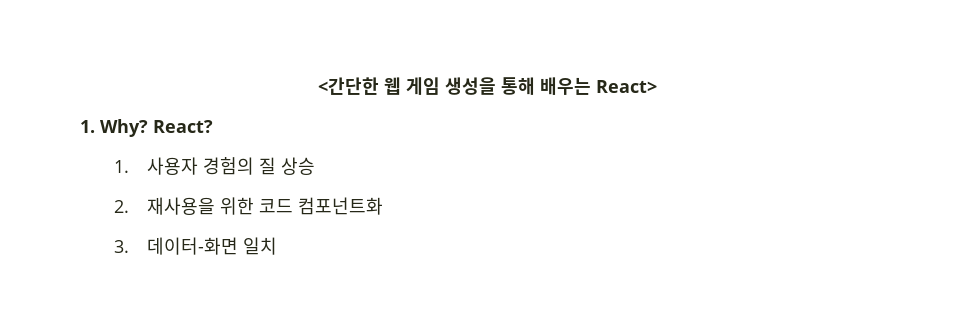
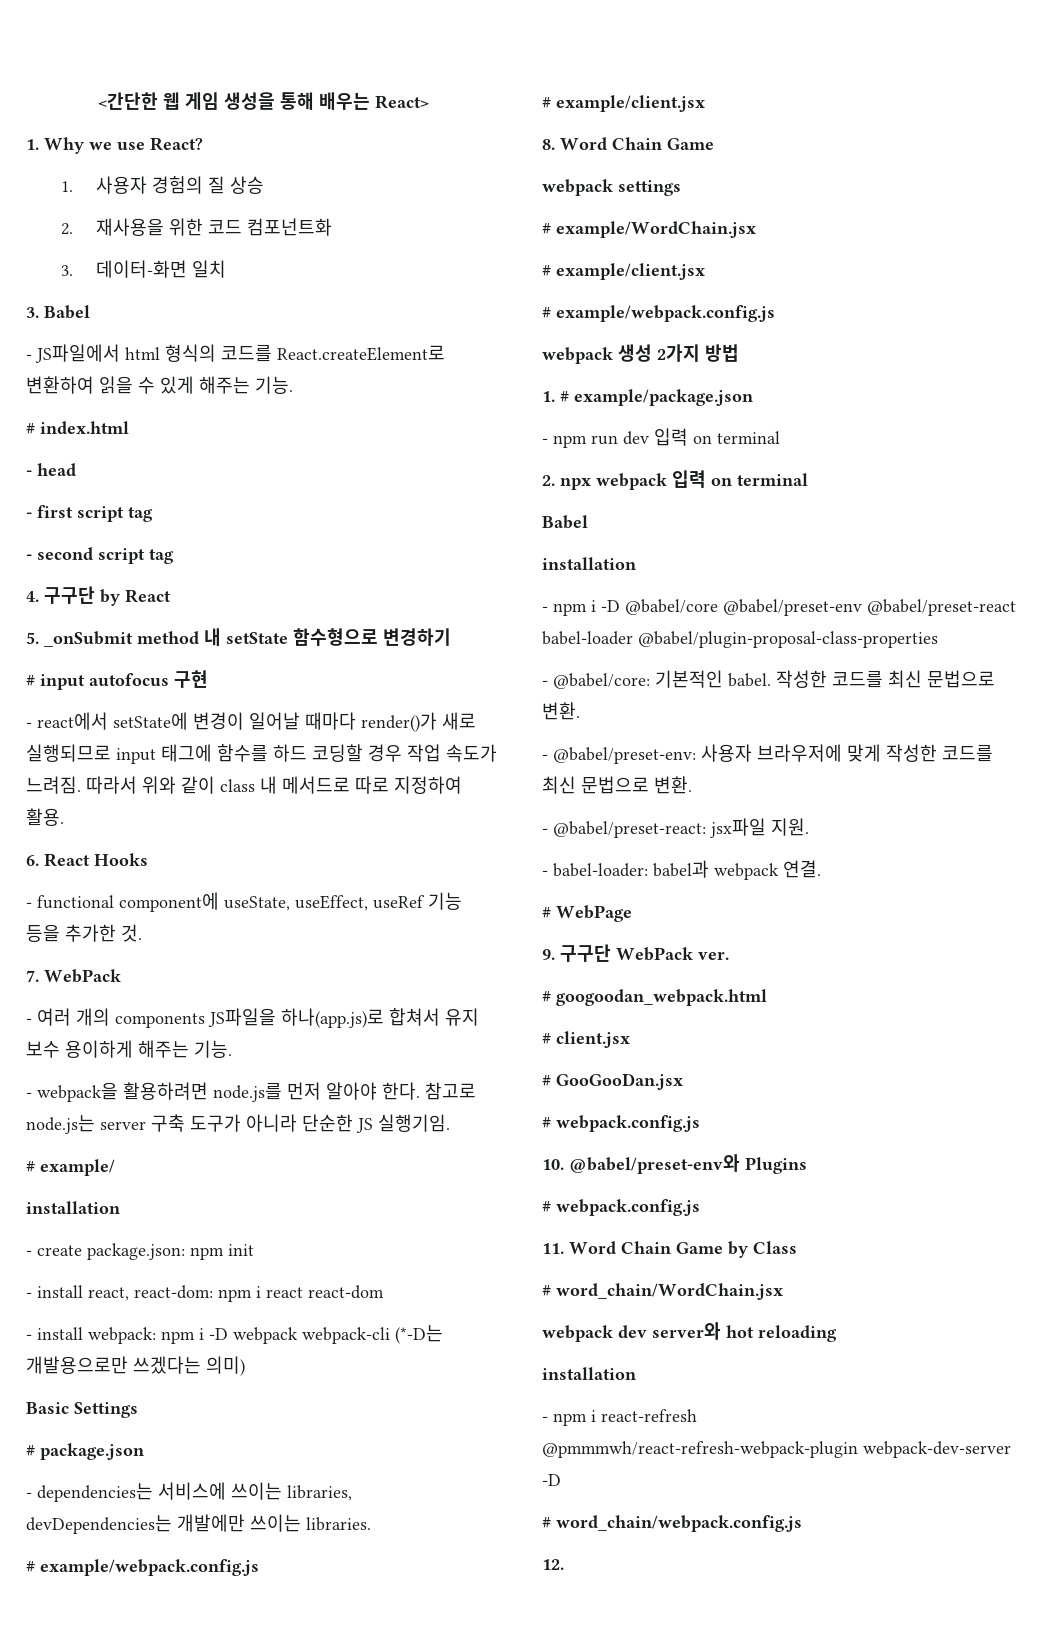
- 1. Why? React?
+ 1. Why we use React?
+ 3. Babel
+ - JS파일에서 html 형식의 코드를 React.createElement로 변환하여 읽을 수 있게 해주는 기능.
+ # index.html
+ - head
+ - first script tag
+ - second script tag
+ 4. 구구단 by React
+ 5. _onSubmit method 내 setState 함수형으로 변경하기
+ # input autofocus 구현
+ - react에서 setState에 변경이 일어날 때마다 render()가 새로 실행되므로 input 태그에 함수를 하드 코딩할 경우 작업 속도가 느려짐. 따라서 위와 같이 class 내 메서드로 따로 지정하여 활용.
+ 6. React Hooks
+ - functional component에 useState, useEffect, useRef 기능 등을 추가한 것.
+ 7. WebPack
+ - 여러 개의 components JS파일을 하나(app.js)로 합쳐서 유지 보수 용이하게 해주는 기능.
+ - webpack을 활용하려면 node.js를 먼저 알아야 한다. 참고로 node.js는 server 구축 도구가 아니라 단순한 JS 실행기임.
+ # example/
+ installation
+ - create package.json: npm init
+ - install react, react-dom: npm i react react-dom
+ - install webpack: npm i -D webpack webpack-cli (*-D는 개발용으로만 쓰겠다는 의미)
+ Basic Settings
+ # package.json
+ - dependencies는 서비스에 쓰이는 libraries, devDependencies는 개발에만 쓰이는 libraries.
+ # example/webpack.config.js
+ # example/client.jsx
+ 8. Word Chain Game
+ webpack settings
+ # example/WordChain.jsx
+ # example/client.jsx
+ # example/webpack.config.js
+ webpack 생성 2가지 방법
+ 1. # example/package.json
+ - npm run dev 입력 on terminal
+ 2. npx webpack 입력 on terminal
+ Babel
+ installation
+ - npm i -D @babel/core @babel/preset-env @babel/preset-react babel-loader @babel/plugin-proposal-class-properties
+ - @babel/core: 기본적인 babel. 작성한 코드를 최신 문법으로 변환.
+ - @babel/preset-env: 사용자 브라우저에 맞게 작성한 코드를 최신 문법으로 변환.
+ - @babel/preset-react: jsx파일 지원.
+ - babel-loader: babel과 webpack 연결.
+ # WebPage
+ 9. 구구단 WebPack ver.
+ # googoodan_webpack.html
+ # client.jsx
+ # GooGooDan.jsx
+ # webpack.config.js
+ 10. @babel/preset-env와 Plugins
+ # webpack.config.js
+ 11. Word Chain Game by Class
+ # word_chain/WordChain.jsx
+ webpack dev server와 hot reloading
+ installation
+ - npm i react-refresh @pmmmwh/react-refresh-webpack-plugin webpack-dev-server -D
+ # word_chain/webpack.config.js
+ 12.

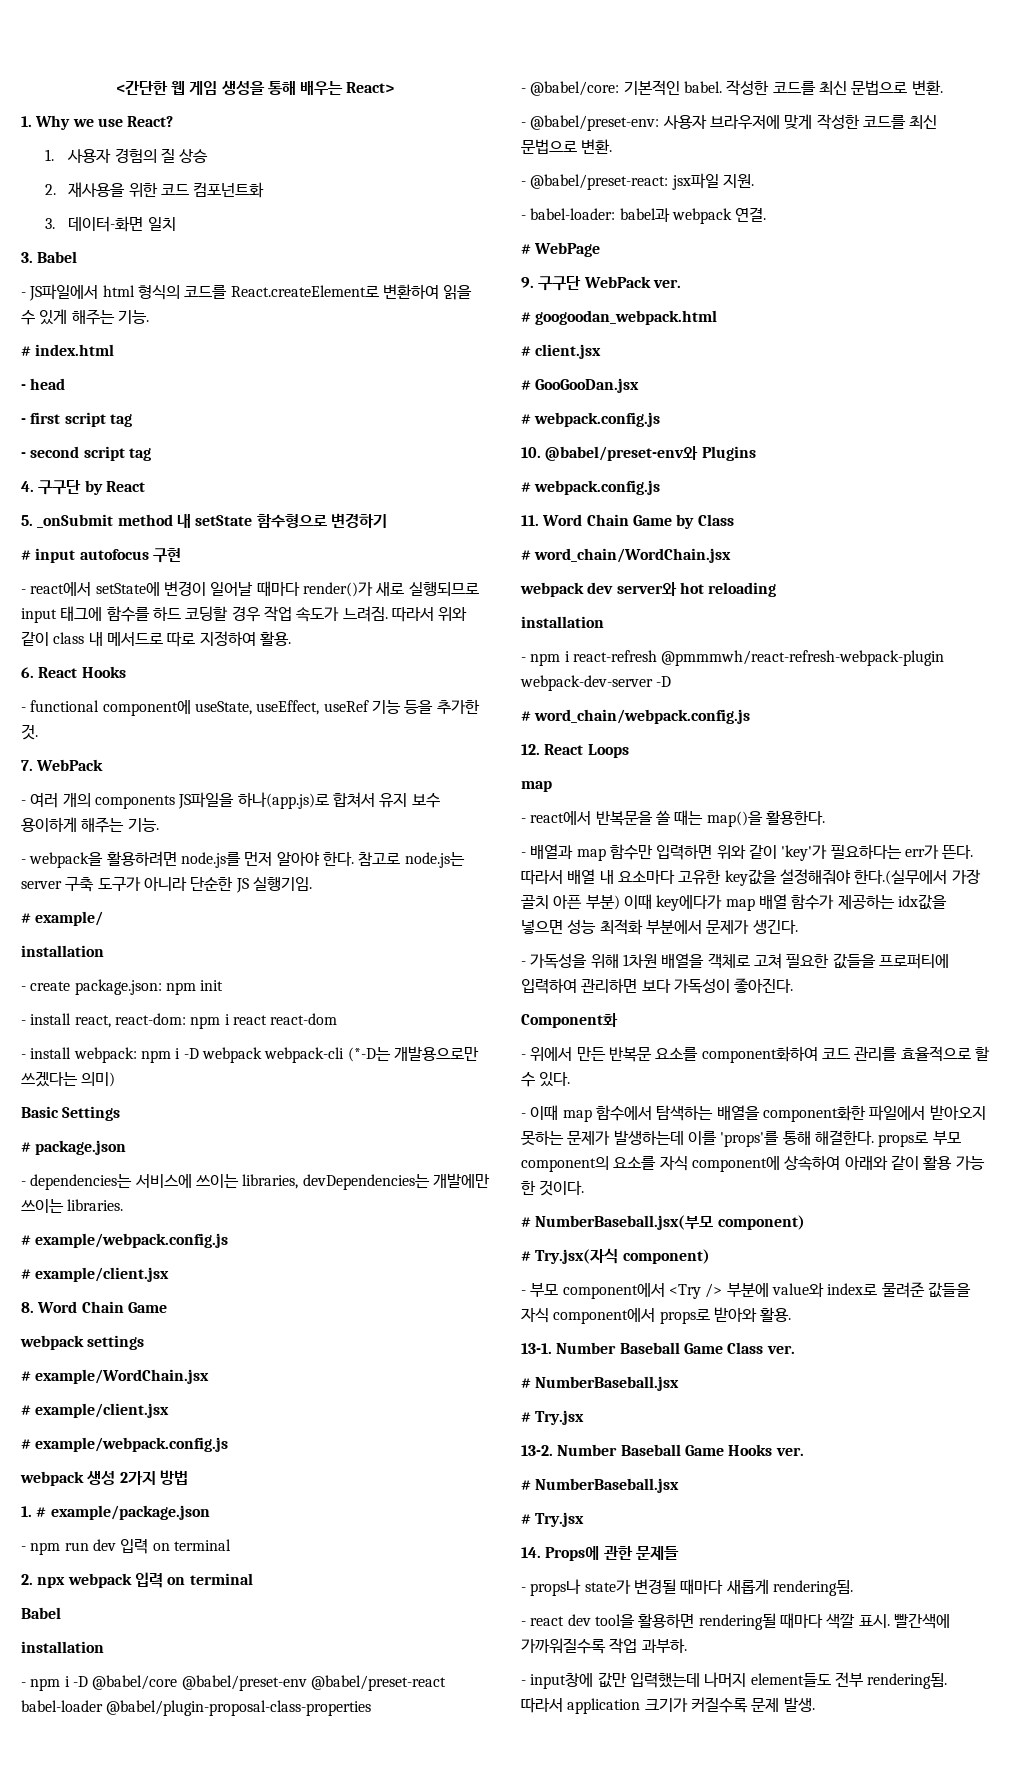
- 12.
+ 12. React Loops
+ map
+ - react에서 반복문을 쓸 때는 map()을 활용한다.
+ - 배열과 map 함수만 입력하면 위와 같이 'key'가 필요하다는 err가 뜬다. 따라서 배열 내 요소마다 고유한 key값을 설정해줘야 한다.(실무에서 가장 골치 아픈 부분) 이때 key에다가 map 배열 함수가 제공하는 idx값을 넣으면 성능 최적화 부분에서 문제가 생긴다.
+ - 가독성을 위해 1차원 배열을 객체로 고쳐 필요한 값들을 프로퍼티에 입력하여 관리하면 보다 가독성이 좋아진다.
+ Component화
+ - 위에서 만든 반복문 요소를 component화하여 코드 관리를 효율적으로 할 수 있다.
+ - 이때 map 함수에서 탐색하는 배열을 component화한 파일에서 받아오지 못하는 문제가 발생하는데 이를 'props'를 통해 해결한다. props로 부모 component의 요소를 자식 component에 상속하여 아래와 같이 활용 가능 한 것이다.
+ # NumberBaseball.jsx(부모 component)
+ # Try.jsx(자식 component)
+ - 부모 component에서 <Try /> 부분에 value와 index로 물려준 값들을 자식 component에서 props로 받아와 활용.
+ 13-1. Number Baseball Game Class ver.
+ # NumberBaseball.jsx
+ # Try.jsx
+ 13-2. Number Baseball Game Hooks ver.
+ # NumberBaseball.jsx
+ # Try.jsx
+ 14. Props에 관한 문제들
+ - props나 state가 변경될 때마다 새롭게 rendering됨.
+ - react dev tool을 활용하면 rendering될 때마다 색깔 표시. 빨간색에 가까워질수록 작업 과부하.
+ - input창에 값만 입력했는데 나머지 element들도 전부 rendering됨. 따라서 application 크기가 커질수록 문제 발생.

